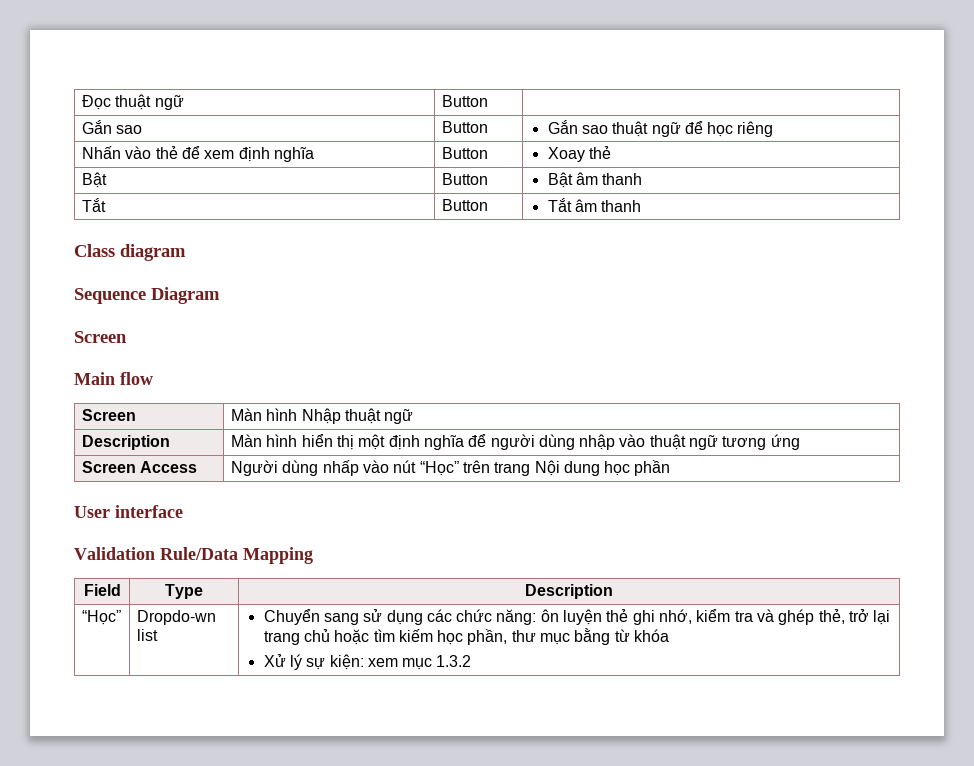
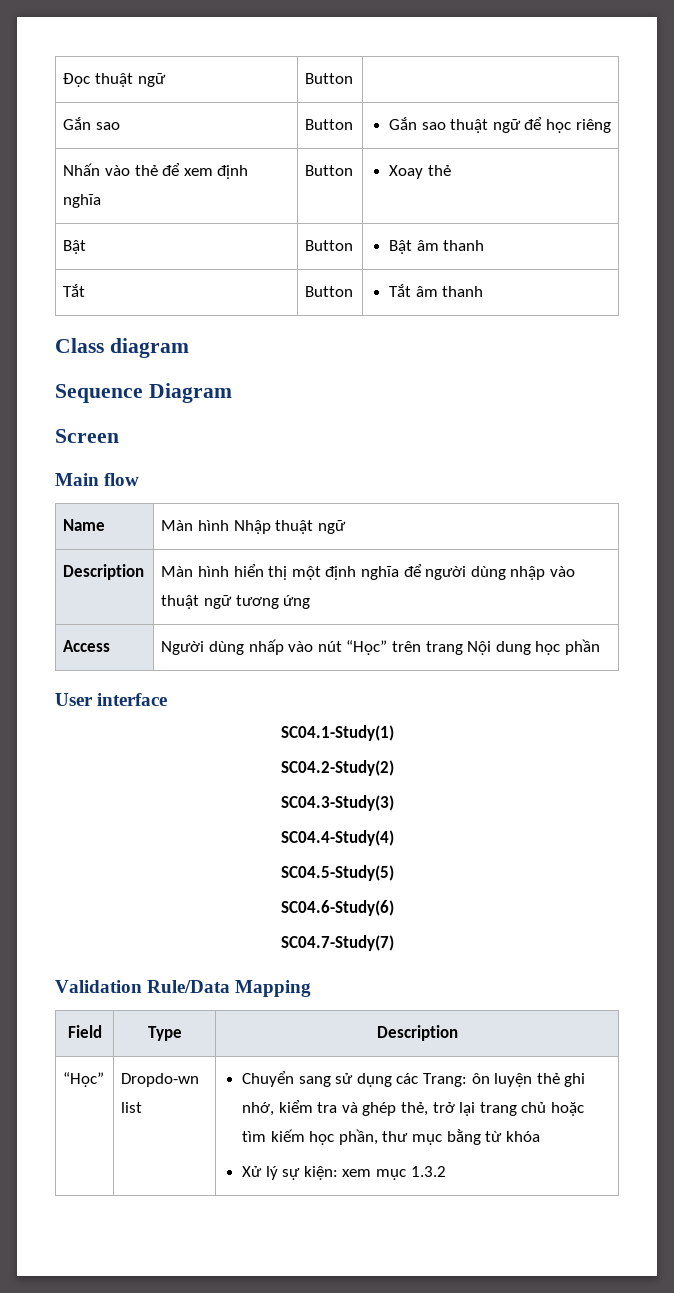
- Screen | Màn hình Nhập thuật ngữ
+ Name | Màn hình Nhập thuật ngữ
- Screen Access | Người dùng nhấp vào nút “Học” trên trang Nội dung học phần
+ Access | Người dùng nhấp vào nút “Học” trên trang Nội dung học phần
+ SC04.1-Study(1)
+ SC04.2-Study(2)
+ SC04.3-Study(3)
+ SC04.4-Study(4)
+ SC04.5-Study(5)
+ SC04.6-Study(6)
+ SC04.7-Study(7)
- Chuyển sang sử dụng các chức năng: ôn luyện thẻ ghi nhớ, kiểm tra và ghép thẻ, trở lại trang chủ hoặc tìm kiếm học phần, thư mục bằng từ khóa
+ Chuyển sang sử dụng các Trang: ôn luyện thẻ ghi nhớ, kiểm tra và ghép thẻ, trở lại trang chủ hoặc tìm kiếm học phần, thư mục bằng từ khóa

